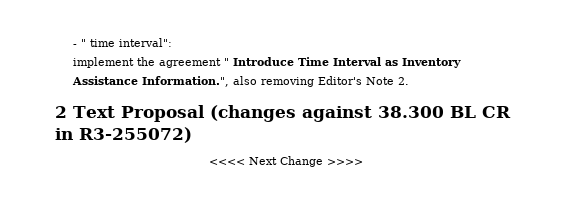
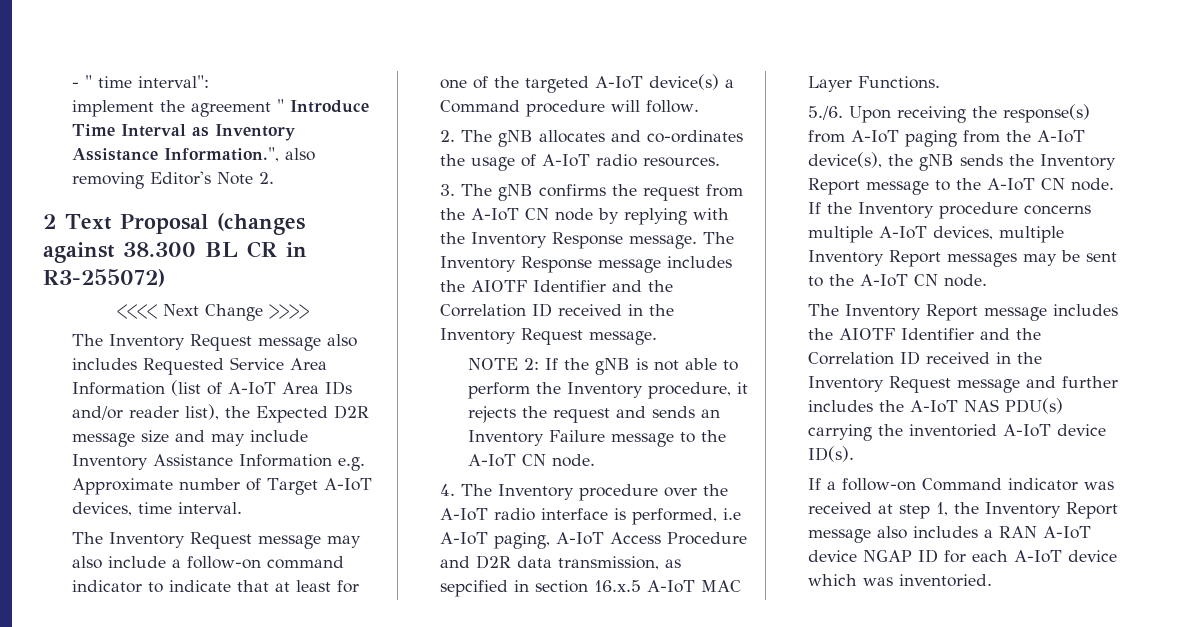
+ The Inventory Request message also includes Requested Service Area Information (list of A-IoT Area IDs and/or reader list), the Expected D2R message size and may include Inventory Assistance Information e.g. Approximate number of Target A-IoT devices, time interval.
+ The Inventory Request message may also include a follow-on command indicator to indicate that at least for one of the targeted A-IoT device(s) a Command procedure will follow.
+ 2. The gNB allocates and co-ordinates the usage of A-IoT radio resources.
+ 3. The gNB confirms the request from the A-IoT CN node by replying with the Inventory Response message. The Inventory Response message includes the AIOTF Identifier and the Correlation ID received in the Inventory Request message.
+ NOTE 2: If the gNB is not able to perform the Inventory procedure, it rejects the request and sends an Inventory Failure message to the A-IoT CN node.
+ 4. The Inventory procedure over the A-IoT radio interface is performed, i.e A-IoT paging, A-IoT Access Procedure and D2R data transmission, as sepcified in section 16.x.5 A-IoT MAC Layer Functions.
+ 5./6. Upon receiving the response(s) from A-IoT paging from the A-IoT device(s), the gNB sends the Inventory Report message to the A-IoT CN node. If the Inventory procedure concerns multiple A-IoT devices, multiple Inventory Report messages may be sent to the A-IoT CN node.
+ The Inventory Report message includes the AIOTF Identifier and the Correlation ID received in the Inventory Request message and further includes the A-IoT NAS PDU(s) carrying the inventoried A-IoT device ID(s).
+ If a follow-on Command indicator was received at step 1, the Inventory Report message also includes a RAN A-IoT device NGAP ID for each A-IoT device which was inventoried.

